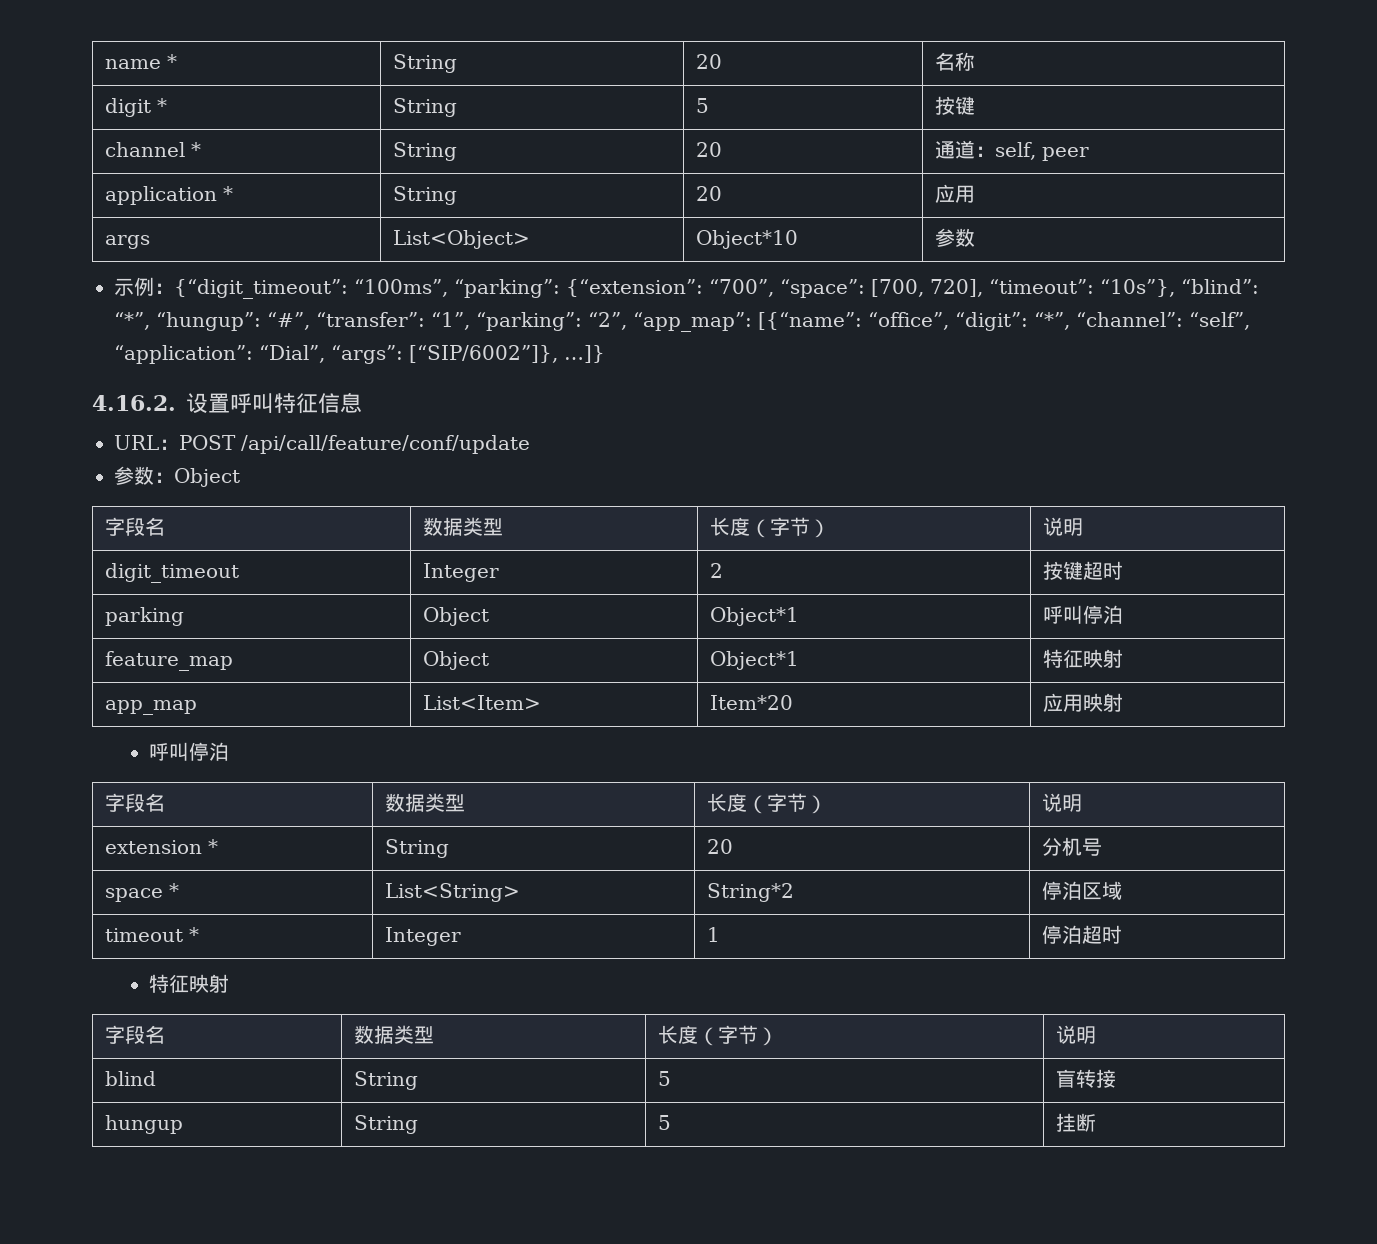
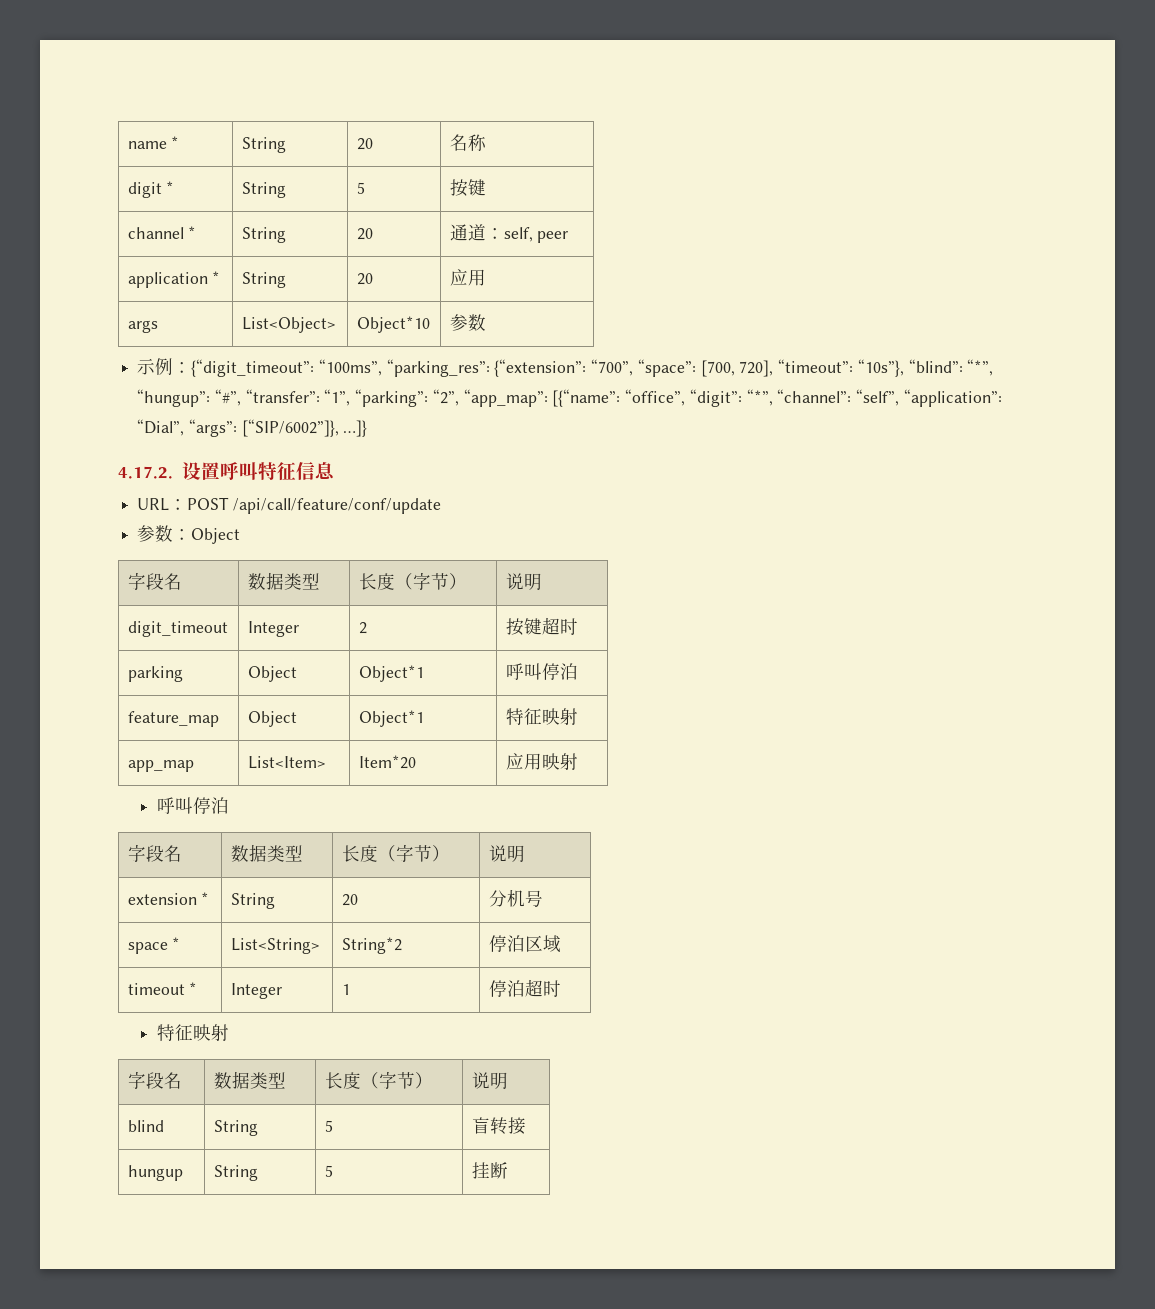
- 示例：{“digit_timeout”: “100ms”, “parking”: {“extension”: “700”, “space”: [700, 720], “timeout”: “10s”}, “blind”: “*”, “hungup”: “#”, “transfer”: “1”, “parking”: “2”, “app_map”: [{“name”: “office”, “digit”: “*”, “channel”: “self”, “application”: “Dial”, “args”: [“SIP/6002”]}, …]}
+ 示例：{“digit_timeout”: “100ms”, “parking_res”: {“extension”: “700”, “space”: [700, 720], “timeout”: “10s”}, “blind”: “*”, “hungup”: “#”, “transfer”: “1”, “parking”: “2”, “app_map”: [{“name”: “office”, “digit”: “*”, “channel”: “self”, “application”: “Dial”, “args”: [“SIP/6002”]}, …]}
- 4.16.2.设置呼叫特征信息
+ 4.17.2.设置呼叫特征信息

